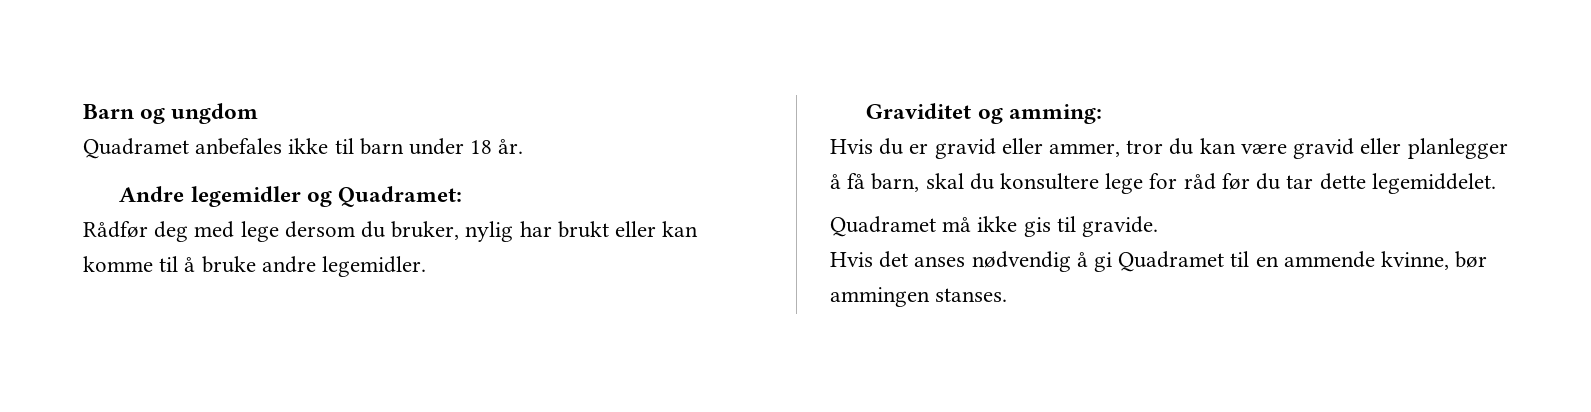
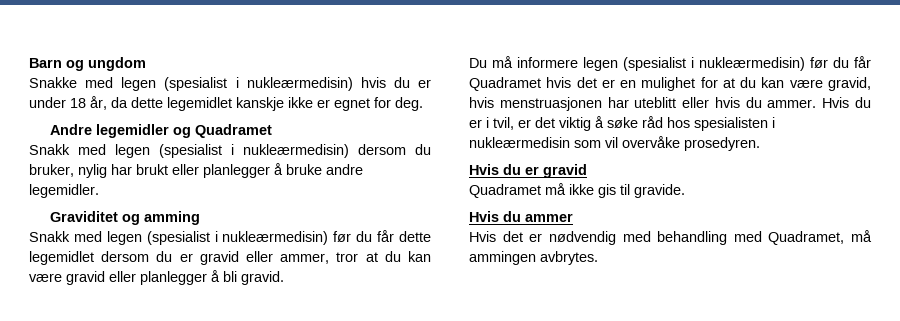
- Quadramet anbefales ikke til barn under 18 år.
- Andre legemidler og Quadramet:
- Rådfør deg med lege dersom du bruker, nylig har brukt eller kan komme til å bruke andre legemidler.
+ Snakke med legen (spesialist i nukleærmedisin) hvis du er under 18 år, da dette legemidlet kanskje ikke er egnet for deg.
+ Andre legemidler og Quadramet
+ Snakk med legen (spesialist i nukleærmedisin) dersom du bruker, nylig har brukt eller planlegger å bruke andre legemidler.
- Graviditet og amming:
- Hvis du er gravid eller ammer, tror du kan være gravid eller planlegger å få barn, skal du konsultere lege for råd før du tar dette legemiddelet.
+ Graviditet og amming
+ Snakk med legen (spesialist i nukleærmedisin) før du får dette legemidlet dersom du er gravid eller ammer, tror at du kan være gravid eller planlegger å bli gravid.
+ Du må informere legen (spesialist i nukleærmedisin) før du får Quadramet hvis det er en mulighet for at du kan være gravid, hvis menstruasjonen har uteblitt eller hvis du ammer. Hvis du er i tvil, er det viktig å søke råd hos spesialisten i nukleærmedisin som vil overvåke prosedyren.
+ Hvis du er gravid
+ Hvis du ammer
- Hvis det anses nødvendig å gi Quadramet til en ammende kvinne, bør ammingen stanses.
+ Hvis det er nødvendig med behandling med Quadramet, må ammingen avbrytes.

